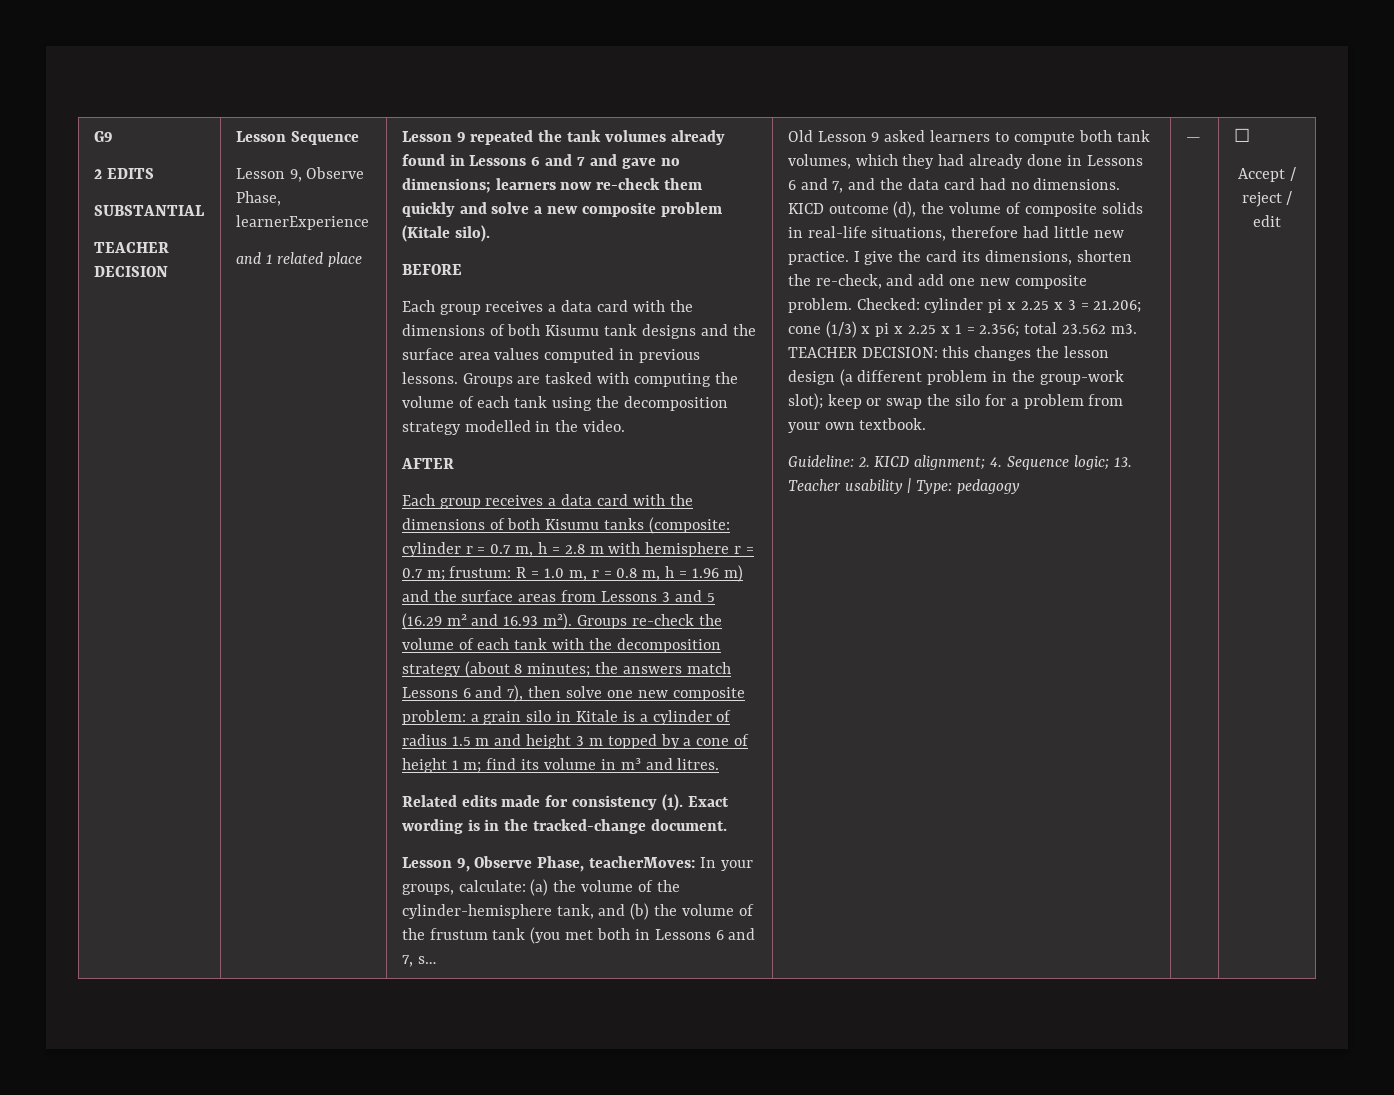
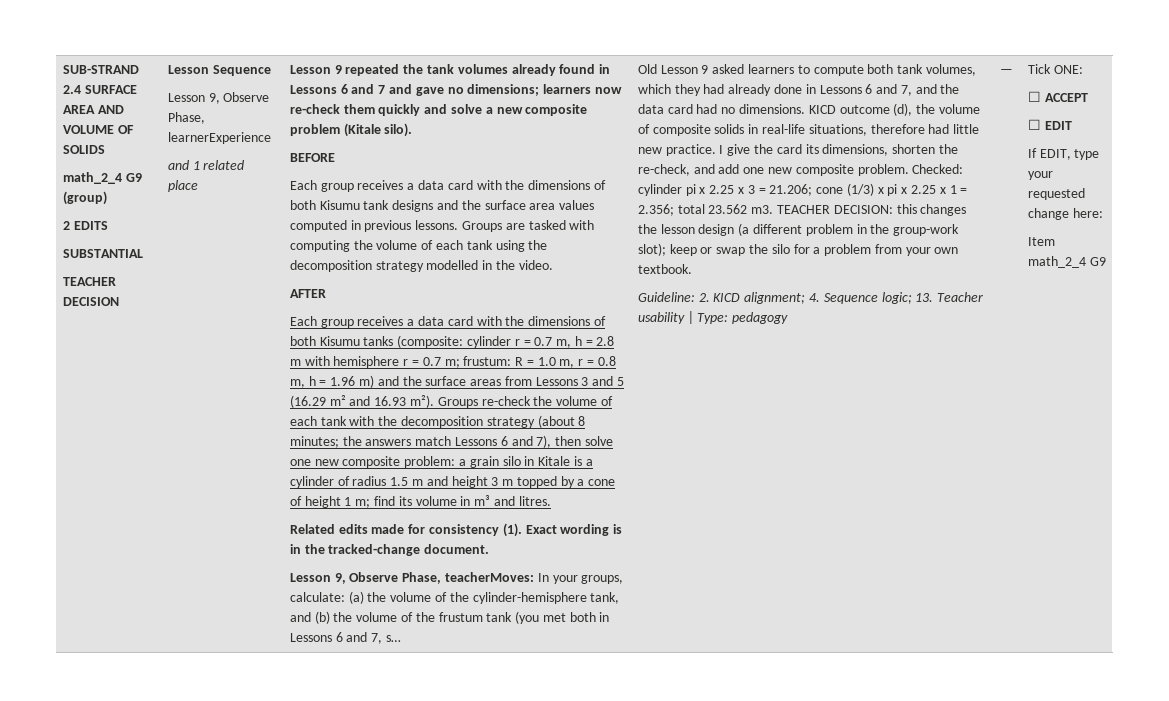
- G9
+ SUB-STRAND 2.4 SURFACE AREA AND VOLUME OF SOLIDS
+ math_2_4 G9 (group)
- ☐
- Accept / reject / edit
+ Tick ONE:
+ ☐ ACCEPT
+ ☐ EDIT
+ If EDIT, type your requested change here:
+ Item math_2_4 G9

